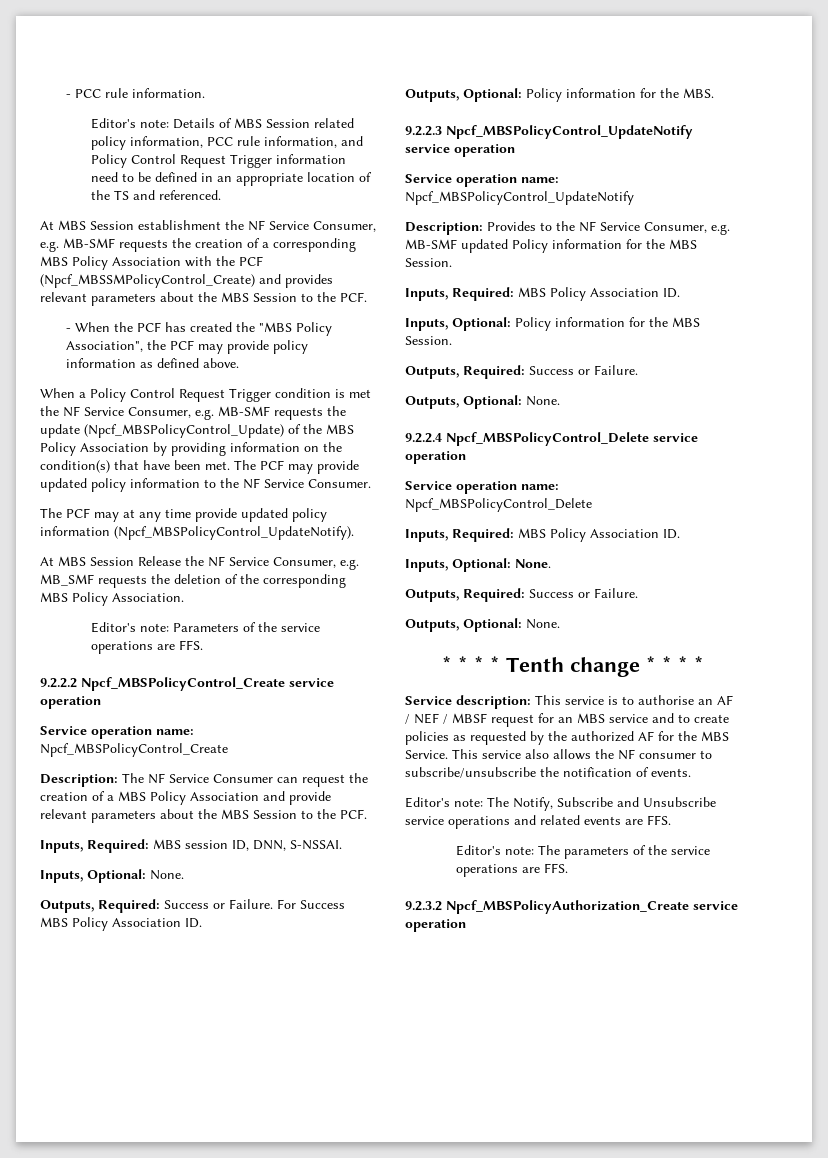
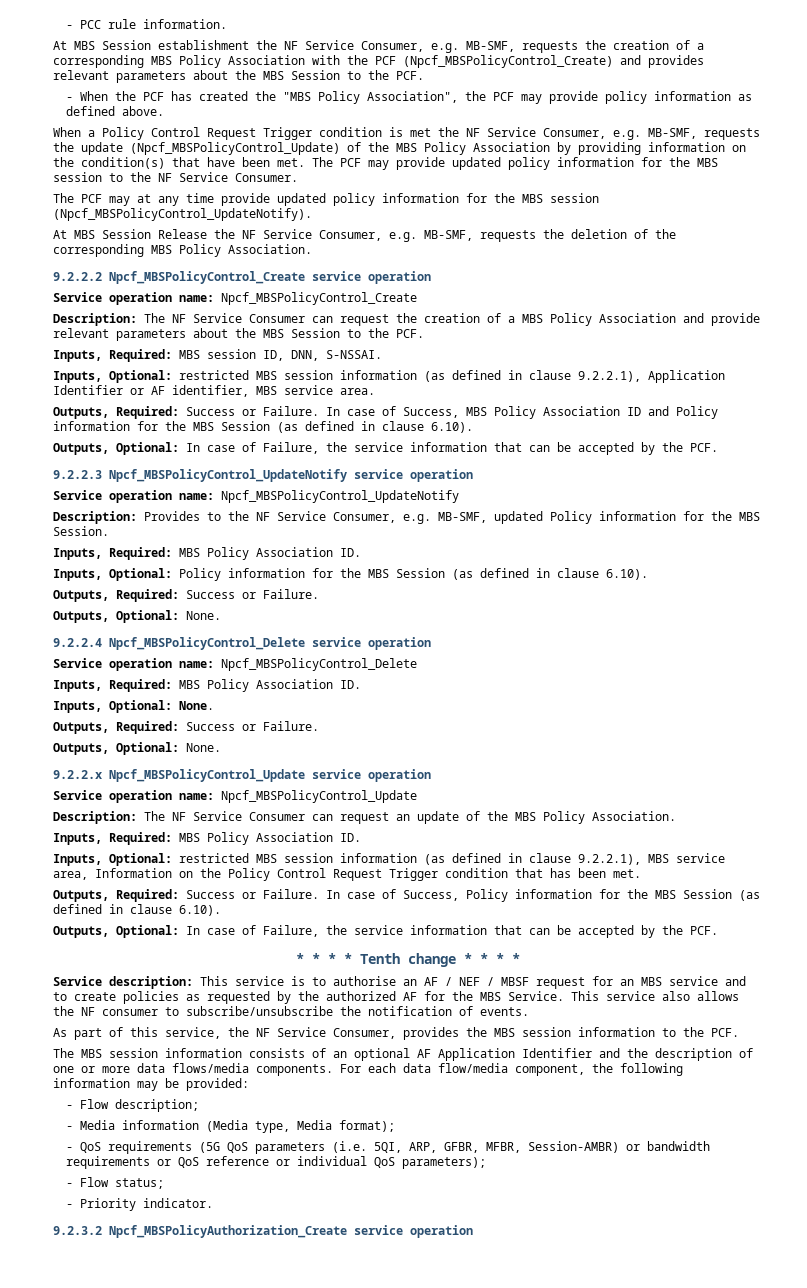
- Editor's note: Details of MBS Session related policy information, PCC rule information, and Policy Control Request Trigger information need to be defined in an appropriate location of the TS and referenced.
- At MBS Session establishment the NF Service Consumer, e.g. MB-SMF requests the creation of a corresponding MBS Policy Association with the PCF (Npcf_MBSSMPolicyControl_Create) and provides relevant parameters about the MBS Session to the PCF.
+ At MBS Session establishment the NF Service Consumer, e.g. MB-SMF, requests the creation of a corresponding MBS Policy Association with the PCF (Npcf_MBSPolicyControl_Create) and provides relevant parameters about the MBS Session to the PCF.
- When a Policy Control Request Trigger condition is met the NF Service Consumer, e.g. MB-SMF requests the update (Npcf_MBSPolicyControl_Update) of the MBS Policy Association by providing information on the condition(s) that have been met.
+ When a Policy Control Request Trigger condition is met the NF Service Consumer, e.g. MB-SMF, requests the update (Npcf_MBSPolicyControl_Update) of the MBS Policy Association by providing information on the condition(s) that have been met.
- The PCF may provide updated policy information to the NF Service Consumer.
+ The PCF may provide updated policy information for the MBS session to the NF Service Consumer.
- The PCF may at any time provide updated policy information (Npcf_MBSPolicyControl_UpdateNotify).
+ The PCF may at any time provide updated policy information for the MBS session (Npcf_MBSPolicyControl_UpdateNotify).
- At MBS Session Release the NF Service Consumer, e.g. MB_SMF requests the deletion of the corresponding MBS Policy Association.
+ At MBS Session Release the NF Service Consumer, e.g. MB-SMF, requests the deletion of the corresponding MBS Policy Association.
- Editor's note: Parameters of the service operations are FFS.
  Inputs, Required: MBS session ID, DNN, S-NSSAI.
- Inputs, Optional: None.
- Outputs, Required: Success or Failure. For Success MBS Policy Association ID.
- Outputs, Optional: Policy information for the MBS.
+ Inputs, Optional: restricted MBS session information (as defined in clause 9.2.2.1), Application Identifier or AF identifier, MBS service area.
+ Outputs, Required: Success or Failure. In case of Success, MBS Policy Association ID and Policy information for the MBS Session (as defined in clause 6.10).
+ Outputs, Optional: In case of Failure, the service information that can be accepted by the PCF.
- Description: Provides to the NF Service Consumer, e.g. MB-SMF updated Policy information for the MBS Session.
+ Description: Provides to the NF Service Consumer, e.g. MB-SMF, updated Policy information for the MBS Session.
- Inputs, Optional: Policy information for the MBS Session.
+ Inputs, Optional: Policy information for the MBS Session (as defined in clause 6.10).
+ 9.2.2.x Npcf_MBSPolicyControl_Update service operation
+ Service operation name: Npcf_MBSPolicyControl_Update
+ Description: The NF Service Consumer can request an update of the MBS Policy Association.
+ Inputs, Required: MBS Policy Association ID.
+ Inputs, Optional: restricted MBS session information (as defined in clause 9.2.2.1), MBS service area, Information on the Policy Control Request Trigger condition that has been met.
+ Outputs, Required: Success or Failure. In case of Success, Policy information for the MBS Session (as defined in clause 6.10).
+ Outputs, Optional: In case of Failure, the service information that can be accepted by the PCF.
- Editor's note: The Notify, Subscribe and Unsubscribe service operations and related events are FFS.
- Editor's note: The parameters of the service operations are FFS.
+ As part of this service, the NF Service Consumer, provides the MBS session information to the PCF.
+ The MBS session information consists of an optional AF Application Identifier and the description of one or more data flows/media components. For each data flow/media component, the following information may be provided:
+ - Flow description;
+ - Media information (Media type, Media format);
+ - QoS requirements (5G QoS parameters (i.e. 5QI, ARP, GFBR, MFBR, Session-AMBR) or bandwidth requirements or QoS reference or individual QoS parameters);
+ - Flow status;
+ - Priority indicator.

